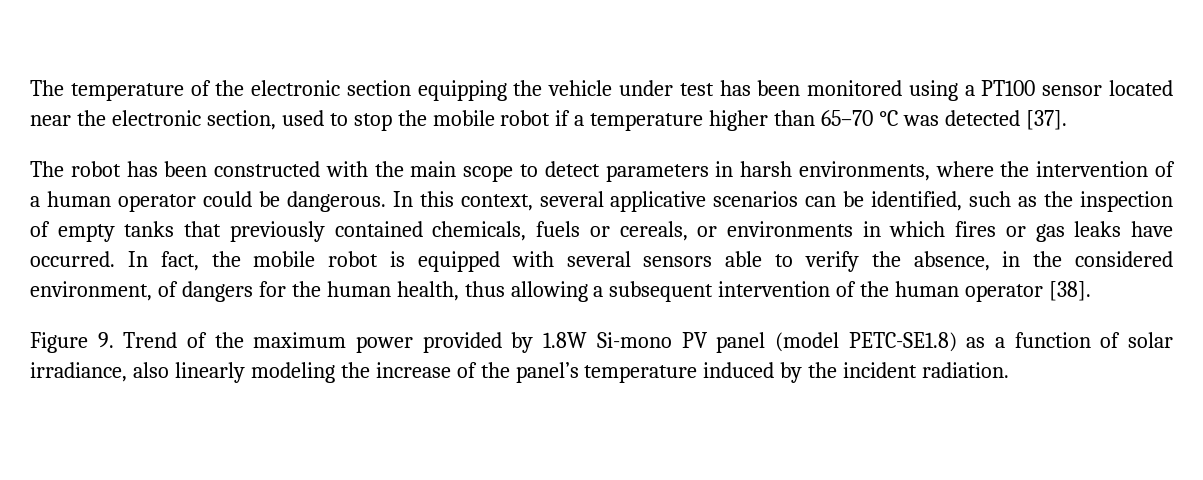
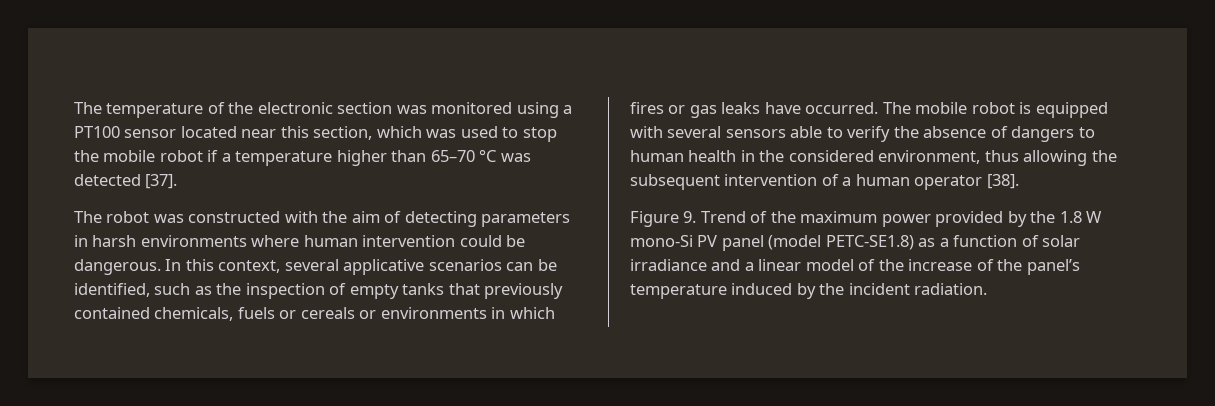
- The temperature of the electronic section equipping the vehicle under test has been monitored using a PT100 sensor located near the electronic section, used to stop the mobile robot if a temperature higher than 65–70 °C was detected [37].
+ The temperature of the electronic section was monitored using a PT100 sensor located near this section, which was used to stop the mobile robot if a temperature higher than 65–70 °C was detected [37].
- The robot has been constructed with the main scope to detect parameters in harsh environments, where the intervention of a human operator could be dangerous.
+ The robot was constructed with the aim of detecting parameters in harsh environments where human intervention could be dangerous.
- In this context, several applicative scenarios can be identified, such as the inspection of empty tanks that previously contained chemicals, fuels or cereals, or environments in which fires or gas leaks have occurred.
+ In this context, several applicative scenarios can be identified, such as the inspection of empty tanks that previously contained chemicals, fuels or cereals or environments in which fires or gas leaks have occurred.
- In fact, the mobile robot is equipped with several sensors able to verify the absence, in the considered environment, of dangers for the human health, thus allowing a subsequent intervention of the human operator [38].
+ The mobile robot is equipped with several sensors able to verify the absence of dangers to human health in the considered environment, thus allowing the subsequent intervention of a human operator [38].
- Figure 9. Trend of the maximum power provided by 1.8W Si-mono PV panel (model PETC-SE1.8) as a function of solar irradiance, also linearly modeling the increase of the panel’s temperature induced by the incident radiation.
+ Figure 9. Trend of the maximum power provided by the 1.8 W mono-Si PV panel (model PETC-SE1.8) as a function of solar irradiance and a linear model of the increase of the panel’s temperature induced by the incident radiation.

